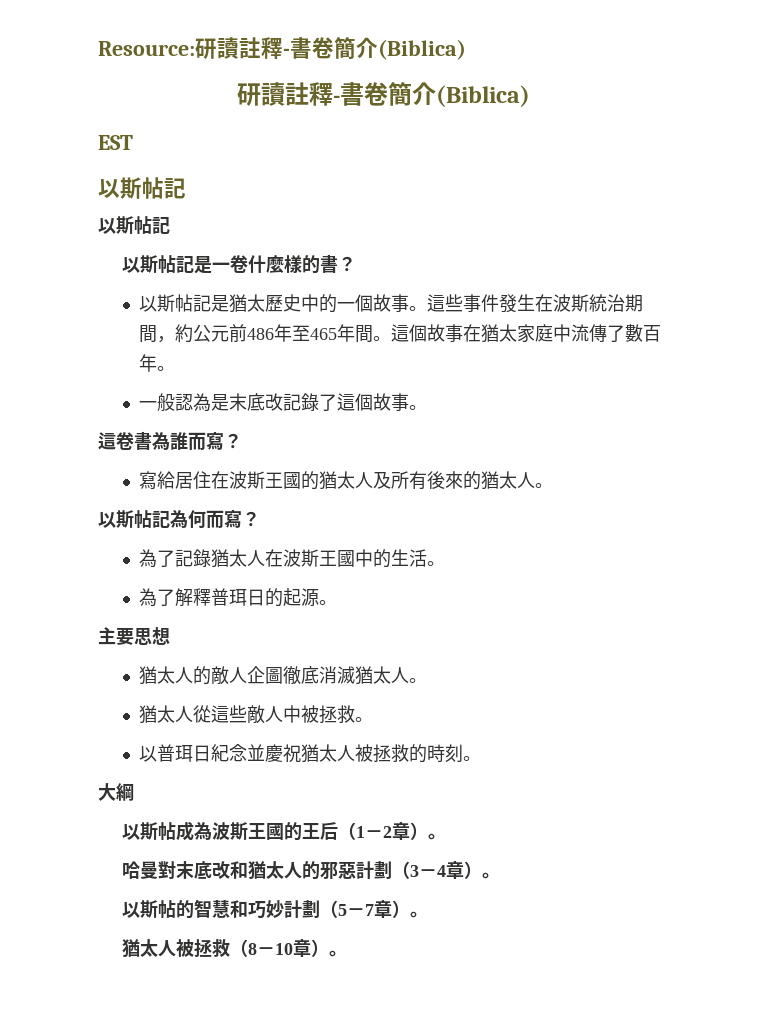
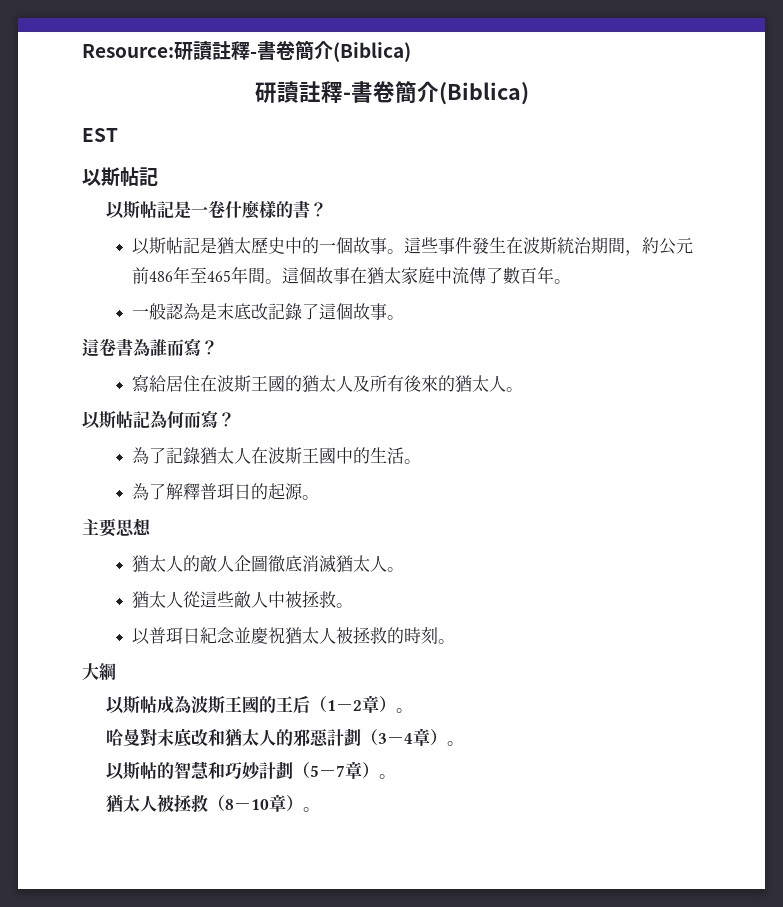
  EST
- 以斯帖記

